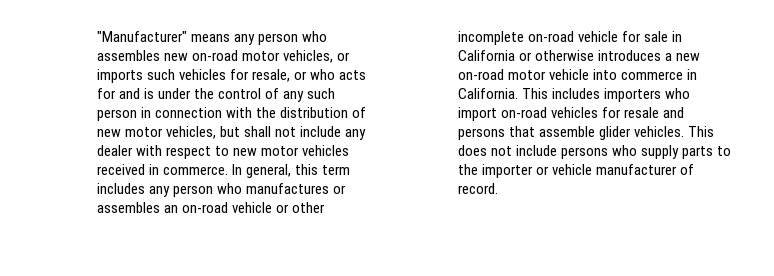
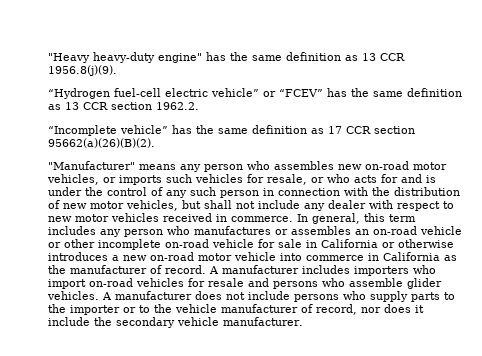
+ "Heavy heavy-duty engine" has the same definition as 13 CCR 1956.8(j)(9).
+ “Hydrogen fuel-cell electric vehicle” or “FCEV” has the same definition as 13 CCR section 1962.2.
+ “Incomplete vehicle” has the same definition as 17 CCR section 95662(a)(26)(B)(2).
- In general, this term includes any person who manufactures or assembles an on-road vehicle or other incomplete on-road vehicle for sale in California or otherwise introduces a new on-road motor vehicle into commerce in California. This includes importers who import on-road vehicles for resale and persons that assemble glider vehicles.
+ In general, this term includes any person who manufactures or assembles an on-road vehicle or other incomplete on-road vehicle for sale in California or otherwise introduces a new on-road motor vehicle into commerce in California as the manufacturer of record. A manufacturer includes importers who import on-road vehicles for resale and persons who assemble glider vehicles.
- This does not include persons who supply parts to the importer or vehicle manufacturer of record.
+ A manufacturer does not include persons who supply parts to the importer or to the vehicle manufacturer of record, nor does it include the secondary vehicle manufacturer.

